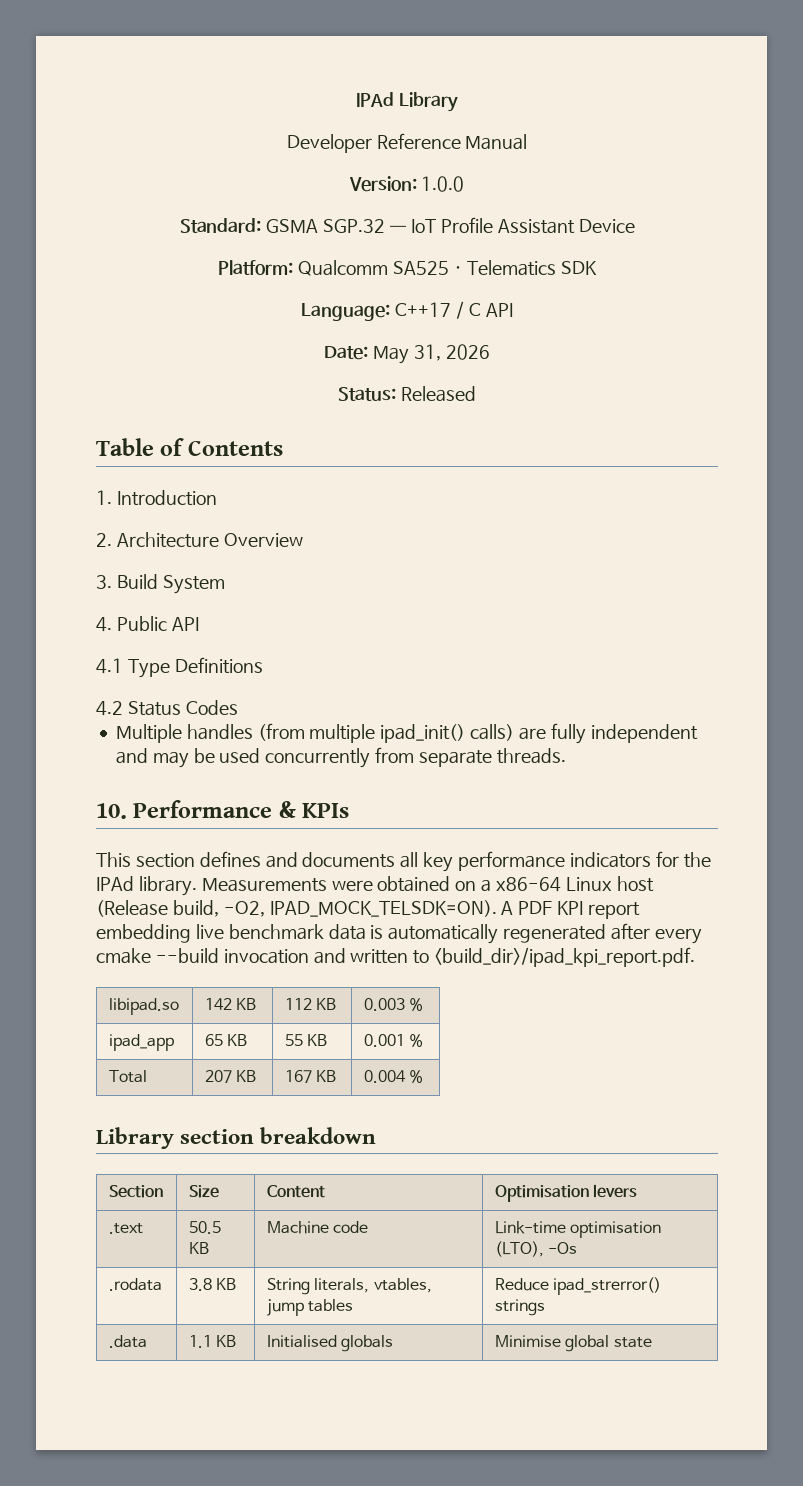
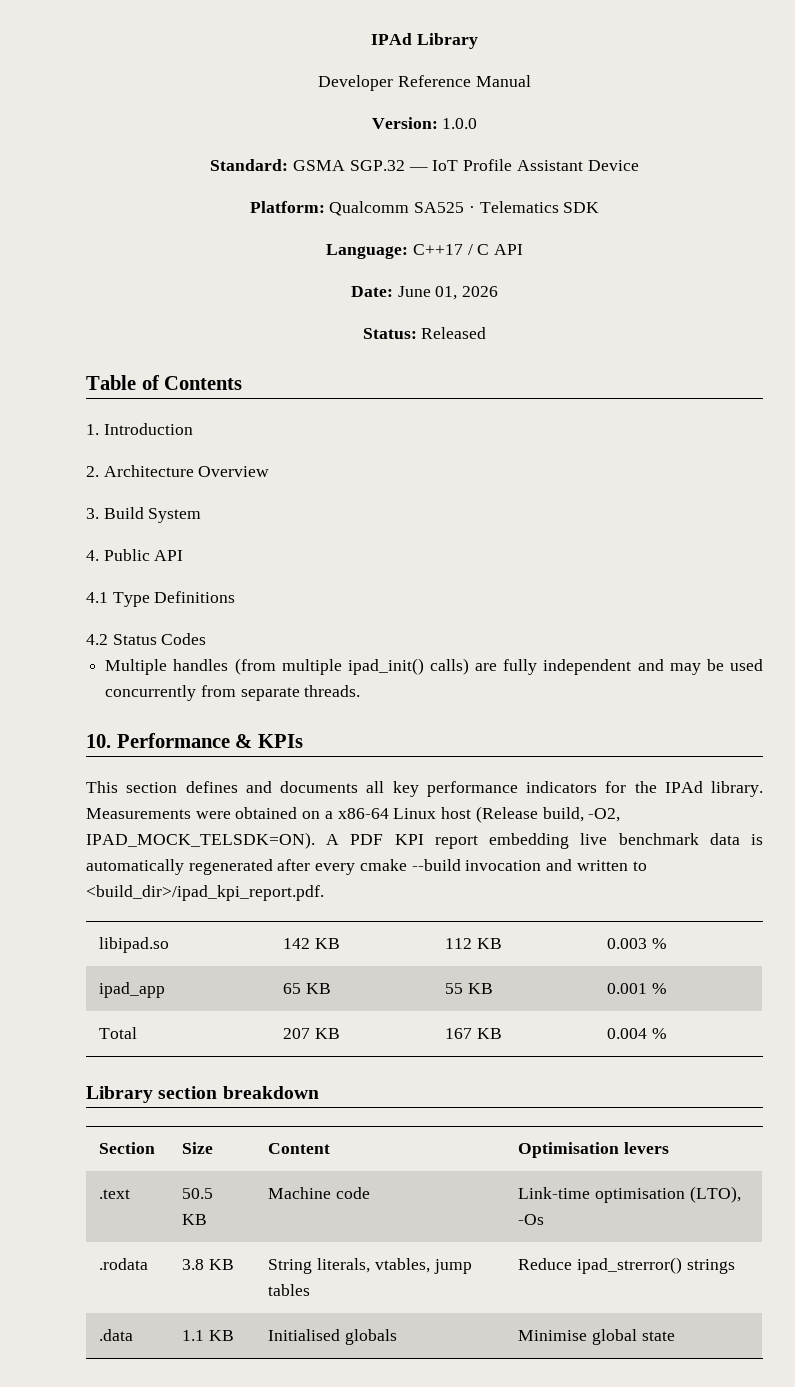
- Date: May 31, 2026
+ Date: June 01, 2026

